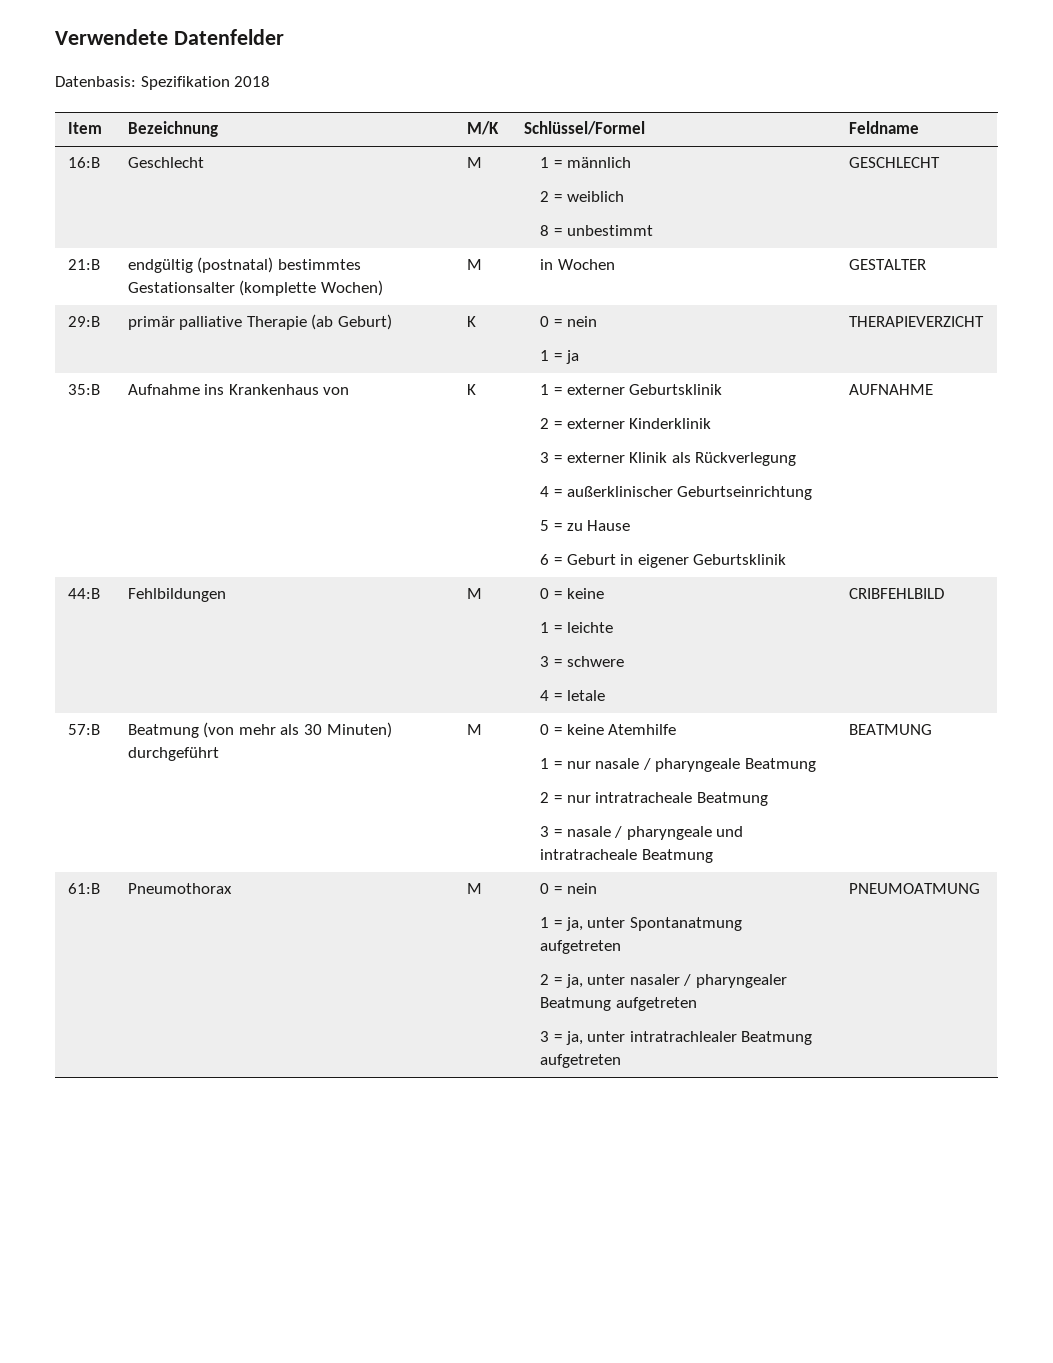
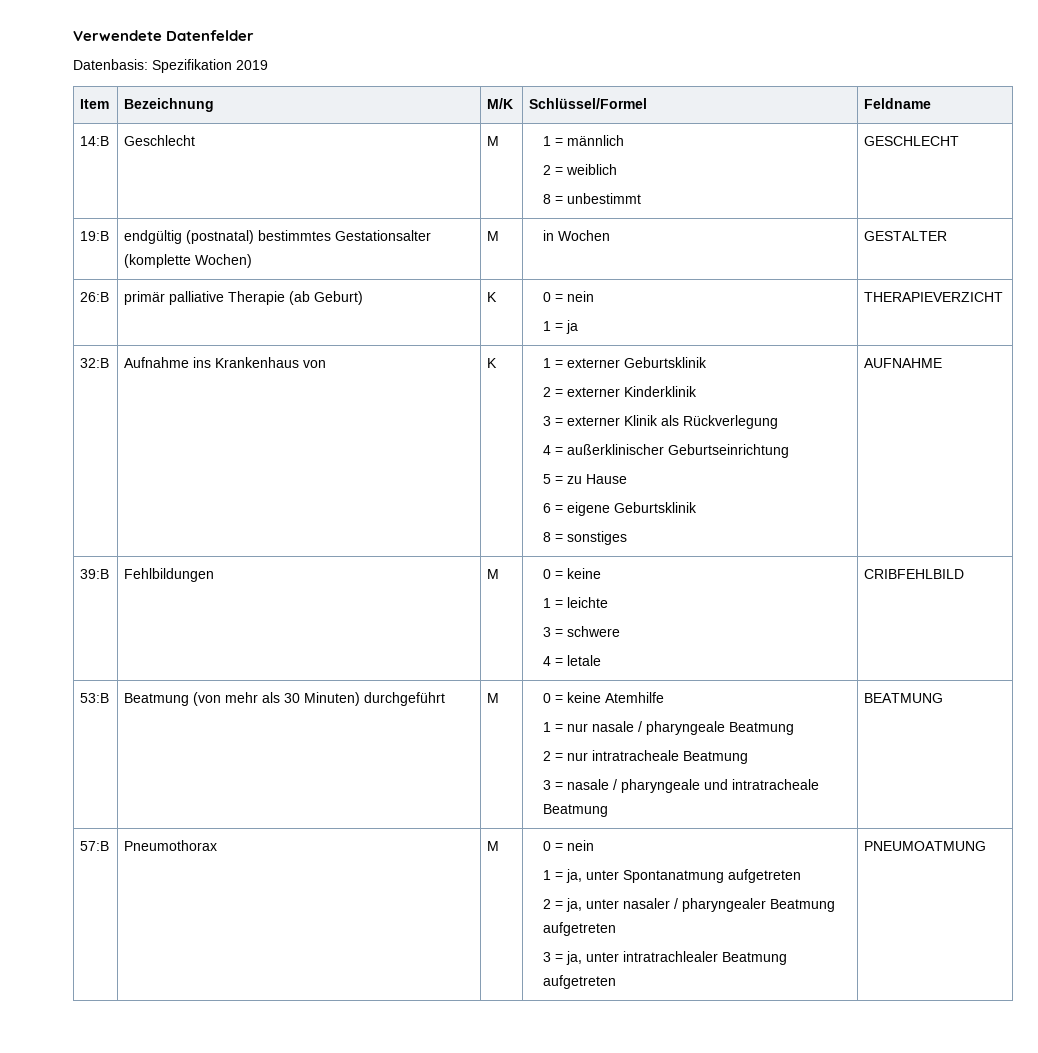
- Datenbasis: Spezifikation 2018
+ Datenbasis: Spezifikation 2019
- 16:B | Geschlecht | M | 1 = männlich
+ 14:B | Geschlecht | M | 1 = männlich
- 21:B | endgültig (postnatal) bestimmtes Gestationsalter (komplette Wochen) | M | in Wochen | GESTALTER
+ 19:B | endgültig (postnatal) bestimmtes Gestationsalter (komplette Wochen) | M | in Wochen | GESTALTER
- 29:B | primär palliative Therapie (ab Geburt) | K | 0 = nein
+ 26:B | primär palliative Therapie (ab Geburt) | K | 0 = nein
- 35:B | Aufnahme ins Krankenhaus von | K | 1 = externer Geburtsklinik
+ 32:B | Aufnahme ins Krankenhaus von | K | 1 = externer Geburtsklinik
  2 = externer Kinderklinik
  3 = externer Klinik als Rückverlegung
  4 = außerklinischer Geburtseinrichtung
  5 = zu Hause
- 6 = Geburt in eigener Geburtsklinik | AUFNAHME
+ 6 = eigene Geburtsklinik
+ 8 = sonstiges | AUFNAHME
- 44:B | Fehlbildungen | M | 0 = keine
+ 39:B | Fehlbildungen | M | 0 = keine
- 57:B | Beatmung (von mehr als 30 Minuten) durchgeführt | M | 0 = keine Atemhilfe
+ 53:B | Beatmung (von mehr als 30 Minuten) durchgeführt | M | 0 = keine Atemhilfe
- 61:B | Pneumothorax | M | 0 = nein
+ 57:B | Pneumothorax | M | 0 = nein

